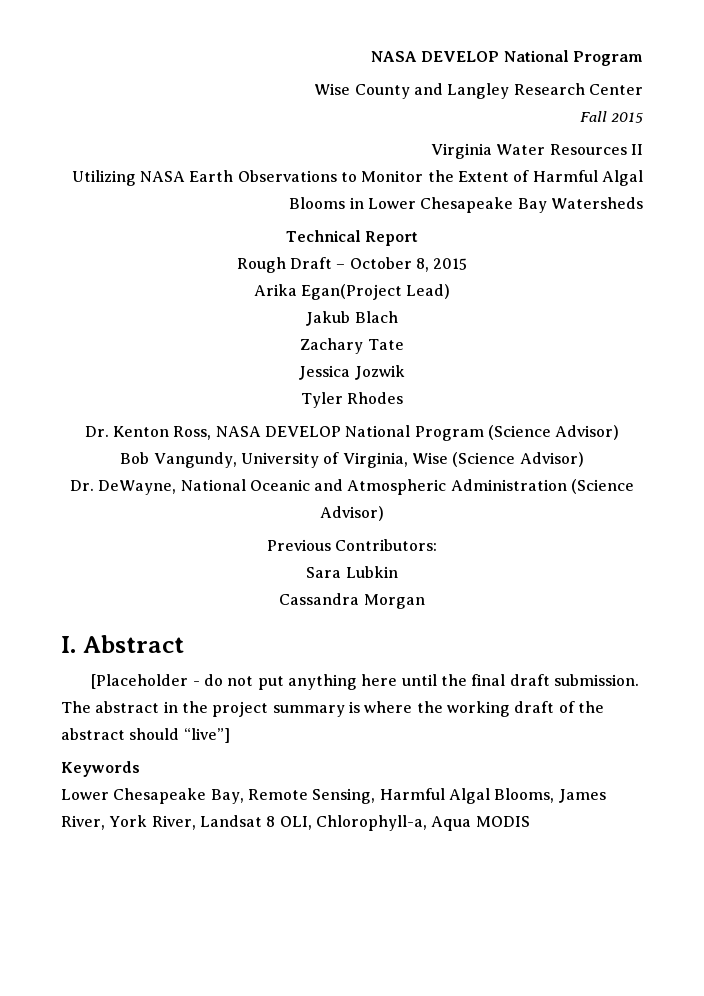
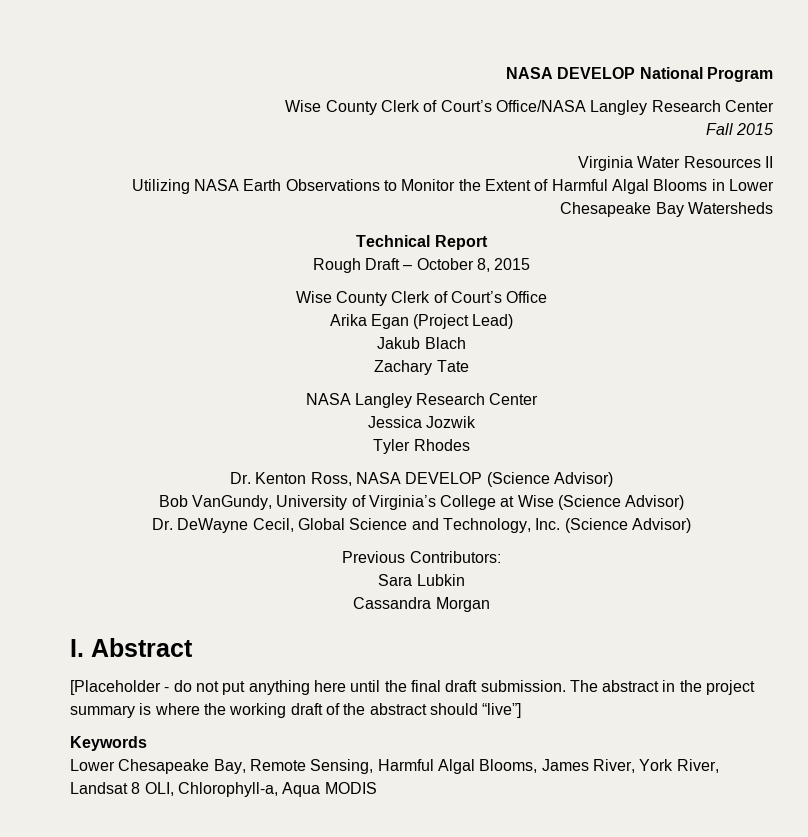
- Wise County and Langley Research Center
+ Wise County Clerk of Court’s Office/NASA Langley Research Center
+ Wise County Clerk of Court’s Office
- Arika Egan(Project Lead)
+ Arika Egan (Project Lead)
+ NASA Langley Research Center
- Dr. Kenton Ross, NASA DEVELOP National Program (Science Advisor)
+ Dr. Kenton Ross, NASA DEVELOP (Science Advisor)
- Bob Vangundy, University of Virginia, Wise (Science Advisor)
+ Bob VanGundy, University of Virginia’s College at Wise (Science Advisor)
- Dr. DeWayne, National Oceanic and Atmospheric Administration (Science Advisor)
+ Dr. DeWayne Cecil, Global Science and Technology, Inc. (Science Advisor)

